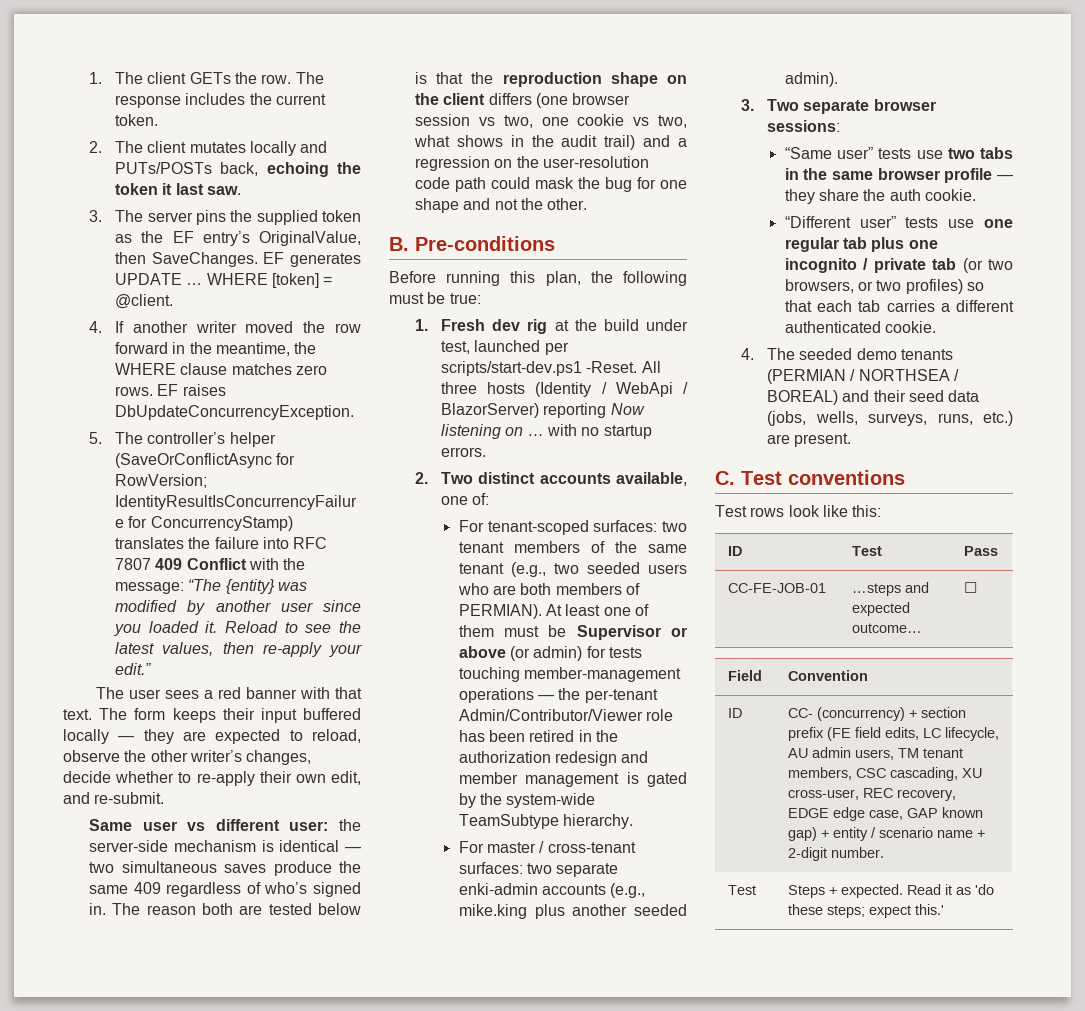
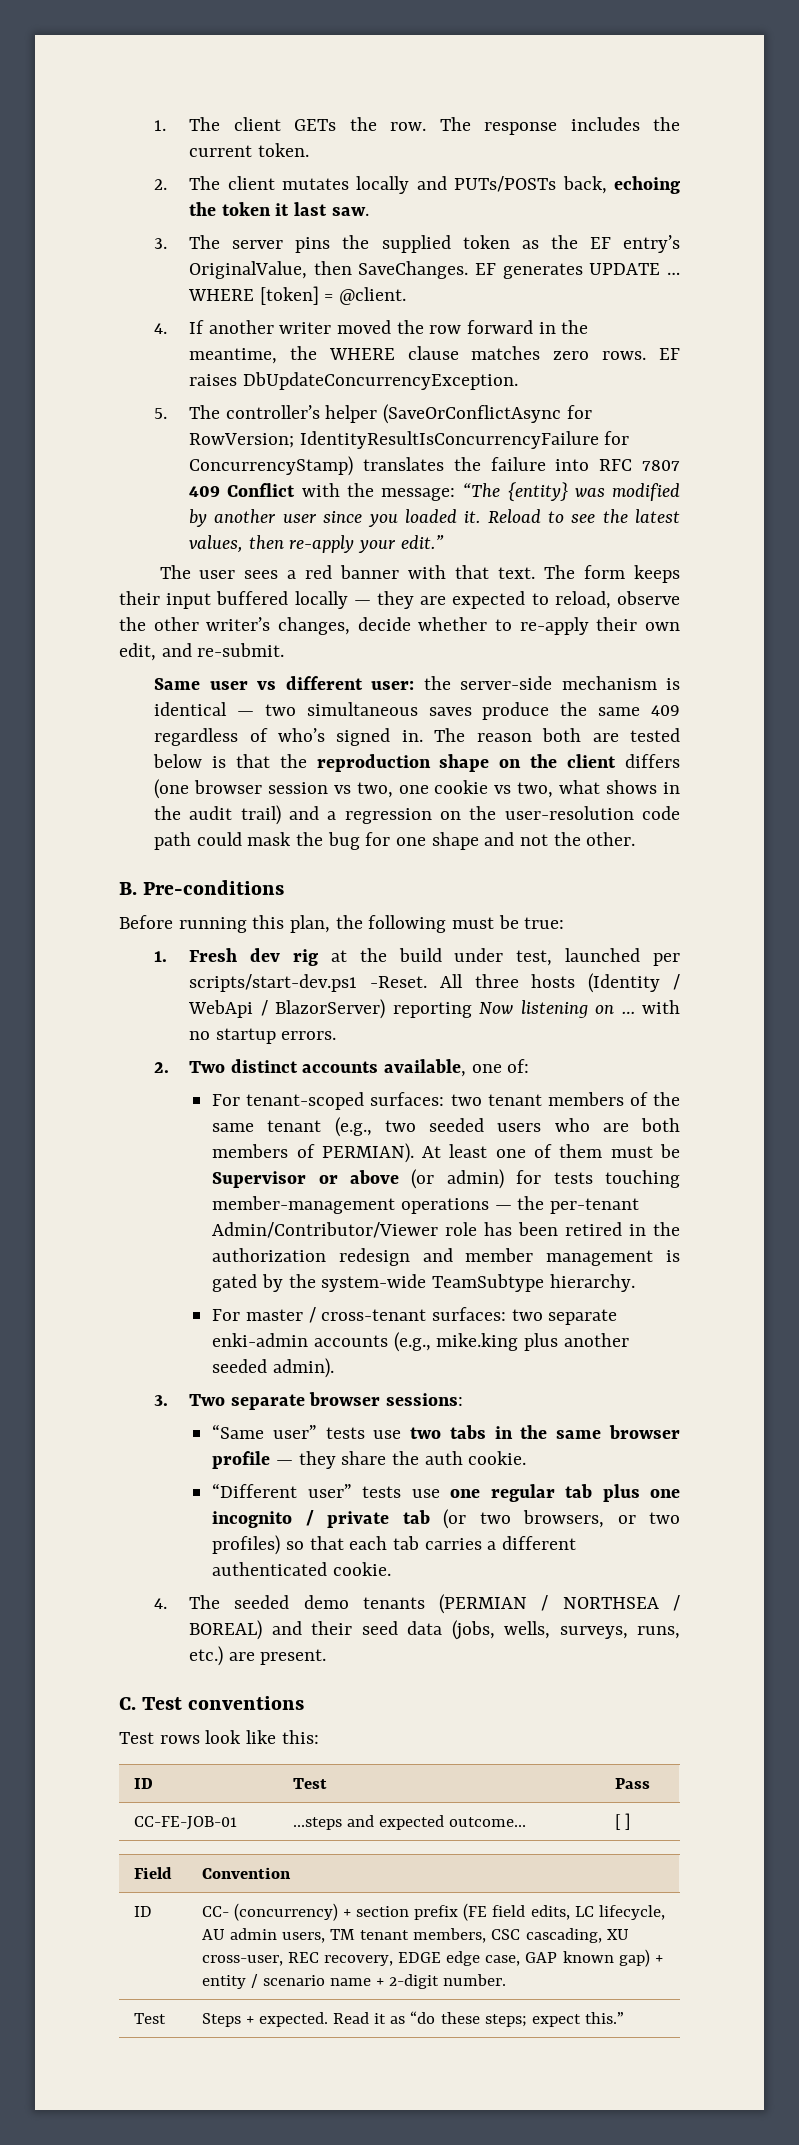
- CC-FE-JOB-01 | …steps and expected outcome… | ☐
+ CC-FE-JOB-01 | …steps and expected outcome… | [ ]
- Test | Steps + expected. Read it as 'do these steps; expect this.'
+ Test | Steps + expected. Read it as “do these steps; expect this.”

